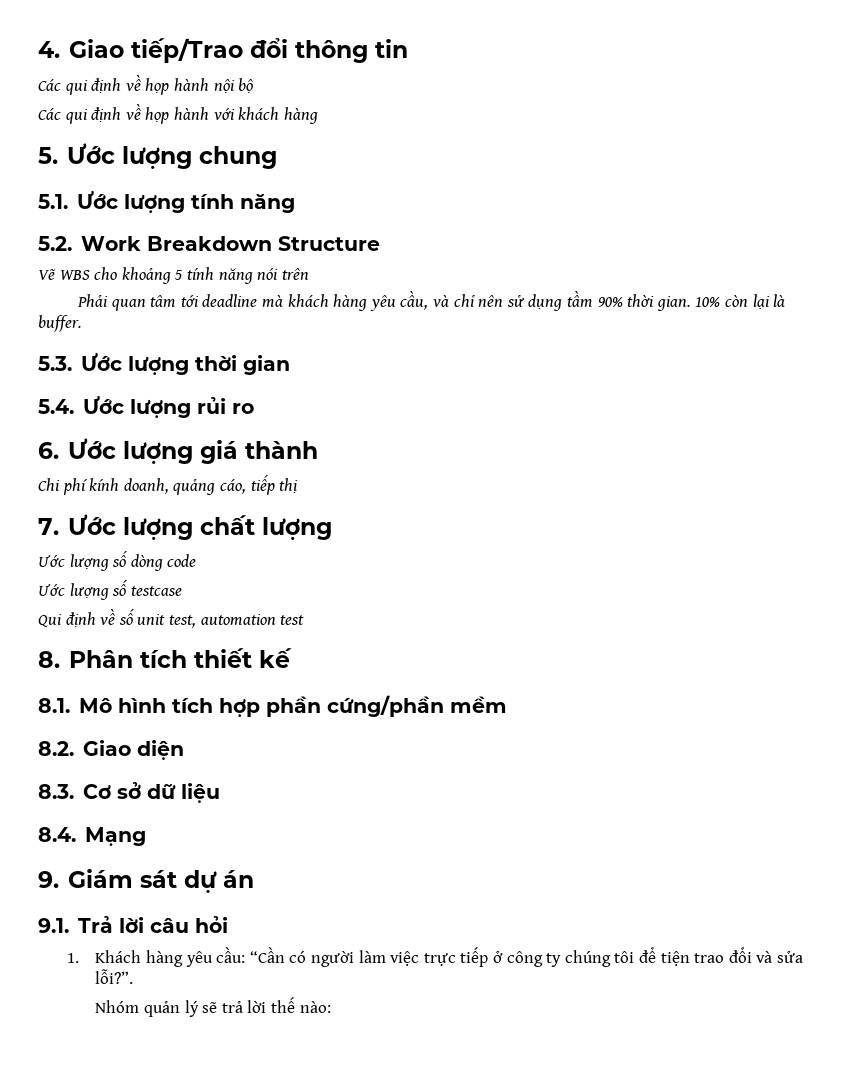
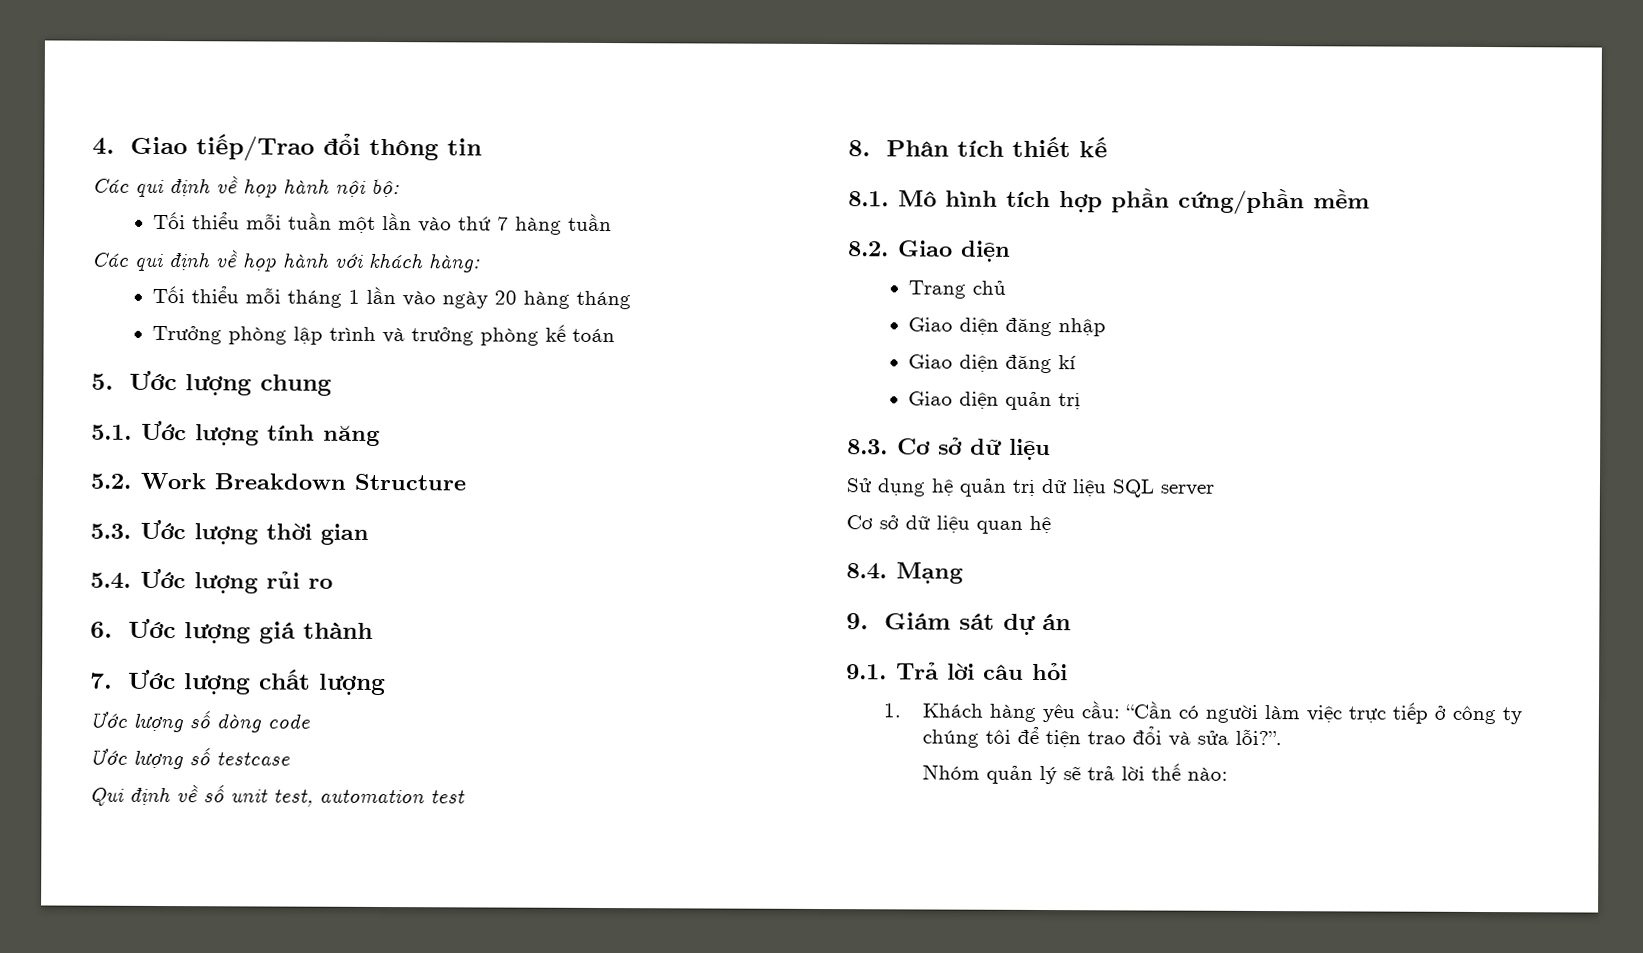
- Các qui định về họp hành nội bộ
+ Các qui định về họp hành nội bộ:
+ Tối thiểu mỗi tuần một lần vào thứ 7 hàng tuần
- Các qui định về họp hành với khách hàng
+ Các qui định về họp hành với khách hàng:
+ Tối thiểu mỗi tháng 1 lần vào ngày 20 hàng tháng
+ Trưởng phòng lập trình và trưởng phòng kế toán
- Vẽ WBS cho khoảng 5 tính năng nói trên
- Phải quan tâm tới deadline mà khách hàng yêu cầu, và chỉ nên sử dụng tầm 90% thời gian. 10% còn lại là buffer.
- Chi phí kính doanh, quảng cáo, tiếp thị
+ Trang chủ
+ Giao diện đăng nhập
+ Giao diện đăng kí
+ Giao diện quản trị
+ Sử dụng hệ quản trị dữ liệu SQL server
+ Cơ sở dữ liệu quan hệ

